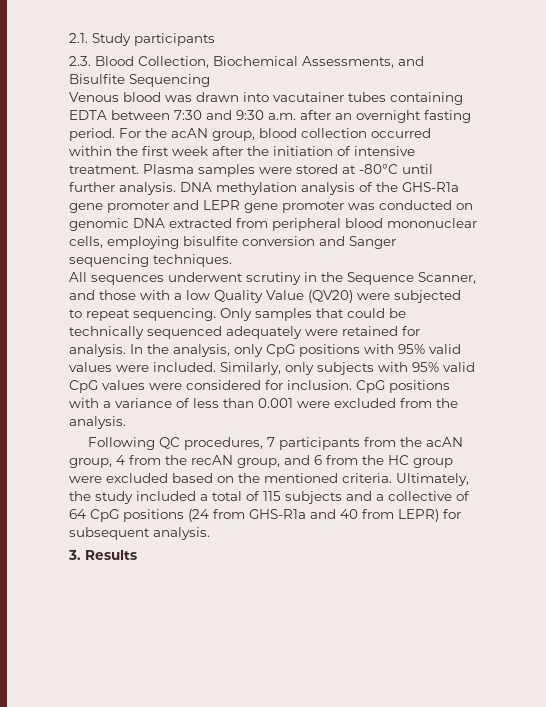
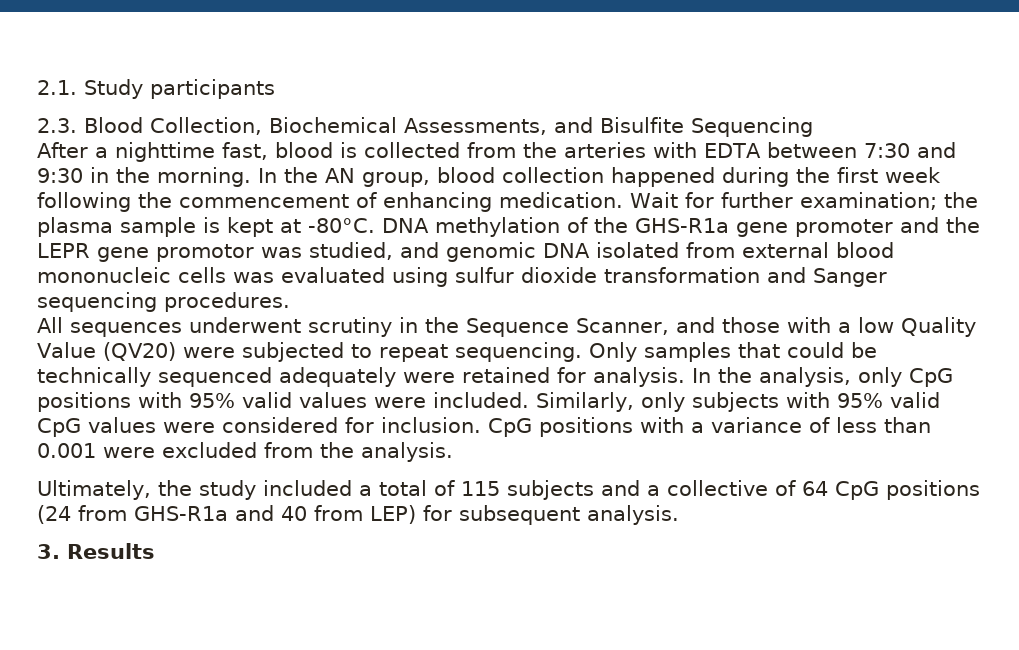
- Venous blood was drawn into vacutainer tubes containing EDTA between 7:30 and 9:30 a.m. after an overnight fasting period. For the acAN group, blood collection occurred within the first week after the initiation of intensive treatment. Plasma samples were stored at -80°C until further analysis.
+ After a nighttime fast, blood is collected from the arteries with EDTA between 7:30 and 9:30 in the morning. In the AN group, blood collection happened during the first week following the commencement of enhancing medication. Wait for further examination; the plasma sample is kept at -80°C.
- DNA methylation analysis of the GHS-R1a gene promoter and LEPR gene promoter was conducted on genomic DNA extracted from peripheral blood mononuclear cells, employing bisulfite conversion and Sanger sequencing techniques.
+ DNA methylation of the GHS-R1a gene promoter and the LEPR gene promotor was studied, and genomic DNA isolated from external blood mononucleic cells was evaluated using sulfur dioxide transformation and Sanger sequencing procedures.
- Following QC procedures, 7 participants from the acAN group, 4 from the recAN group, and 6 from the HC group were excluded based on the mentioned criteria. Ultimately, the study included a total of 115 subjects and a collective of 64 CpG positions (24 from GHS-R1a and 40 from LEPR) for subsequent analysis.
+ Ultimately, the study included a total of 115 subjects and a collective of 64 CpG positions (24 from GHS-R1a and 40 from LEP) for subsequent analysis.

